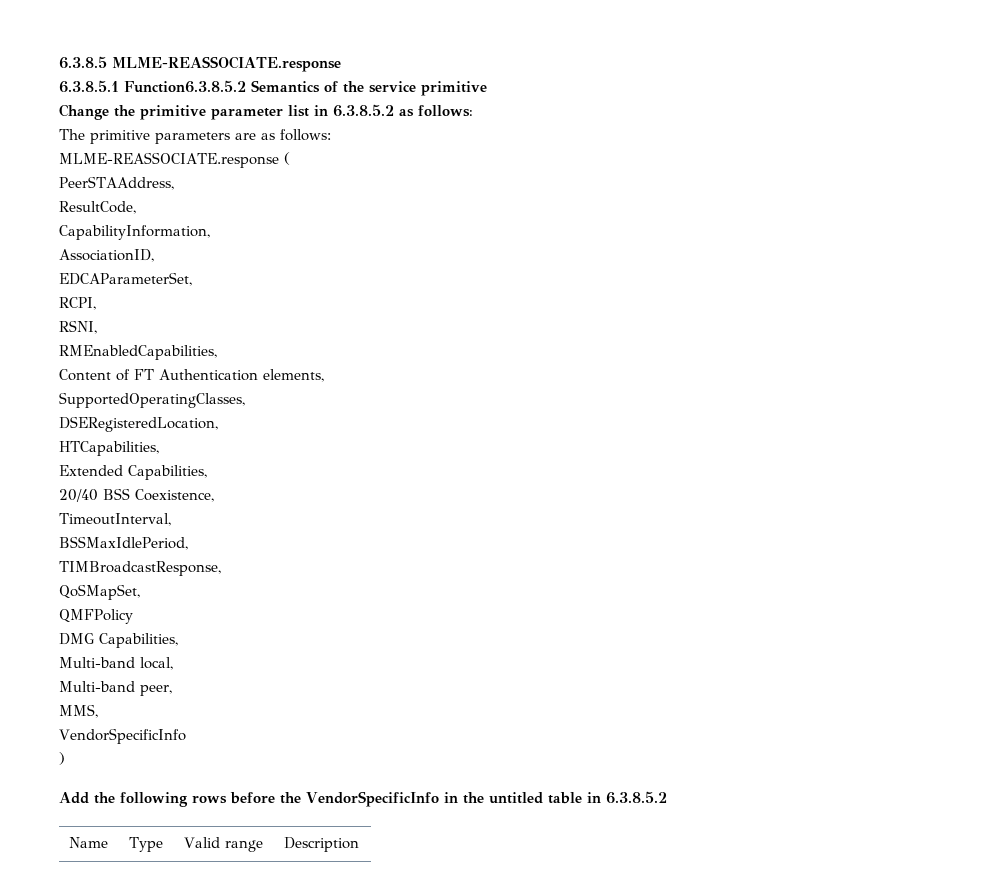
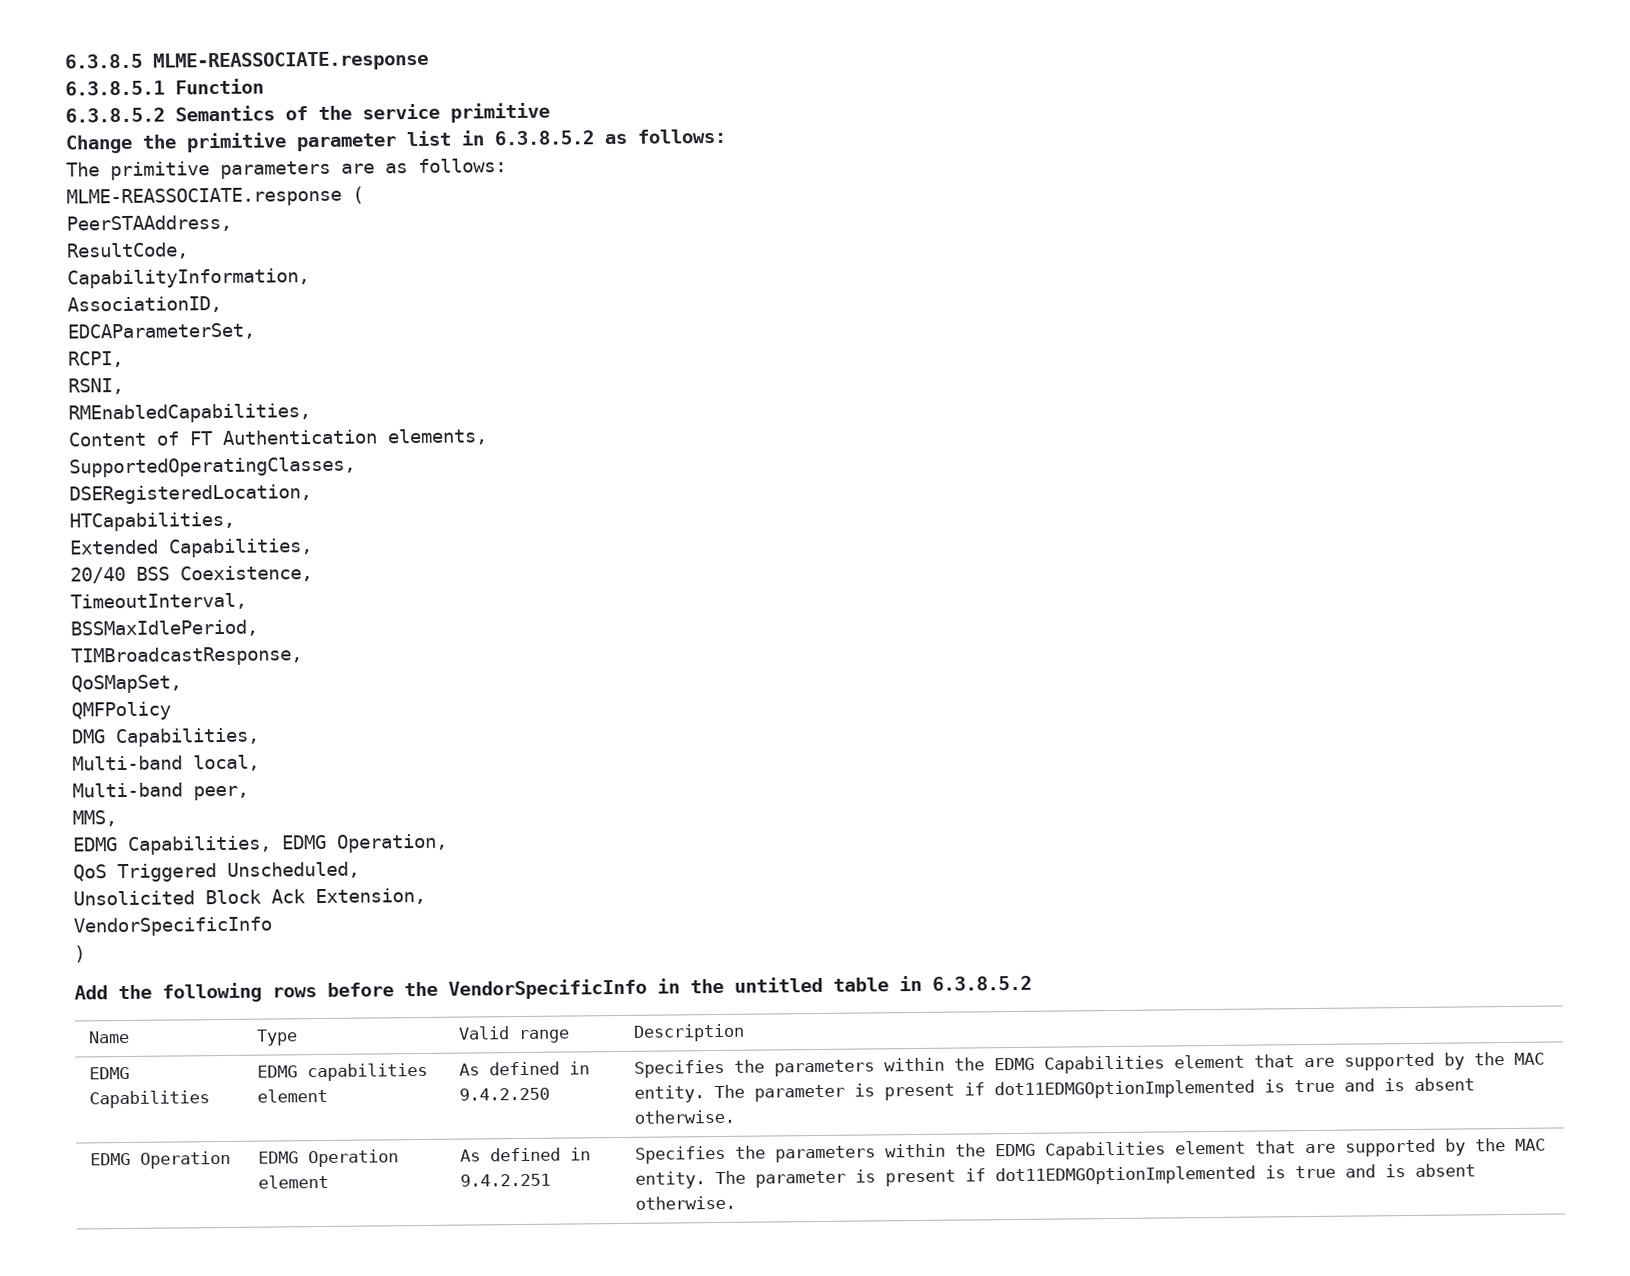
- 6.3.8.5.1 Function6.3.8.5.2 Semantics of the service primitive
+ 6.3.8.5.1 Function
+ 6.3.8.5.2 Semantics of the service primitive
+ EDMG Capabilities, EDMG Operation,
+ QoS Triggered Unscheduled,
+ Unsolicited Block Ack Extension,
+ EDMG Capabilities | EDMG capabilities element | As defined in 9.4.2.250 | Specifies the parameters within the EDMG Capabilities element that are supported by the MAC entity. The parameter is present if dot11EDMGOptionImplemented is true and is absent otherwise.
+ EDMG Operation | EDMG Operation element | As defined in 9.4.2.251 | Specifies the parameters within the EDMG Capabilities element that are supported by the MAC entity. The parameter is present if dot11EDMGOptionImplemented is true and is absent otherwise.

